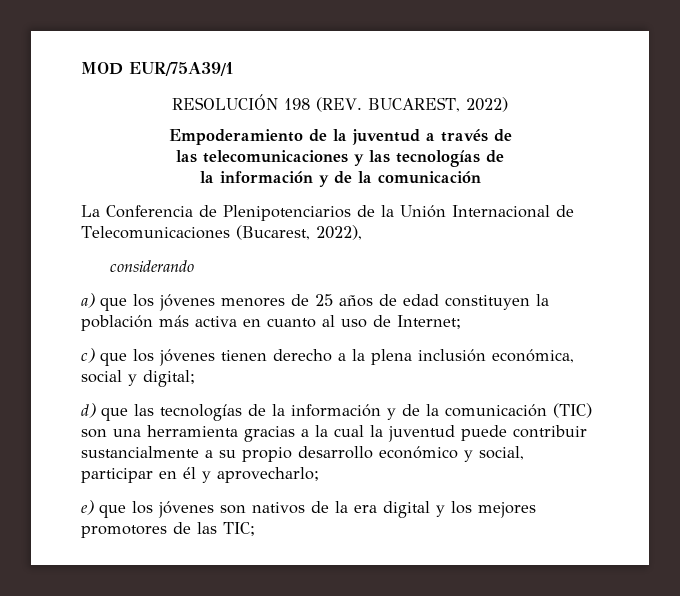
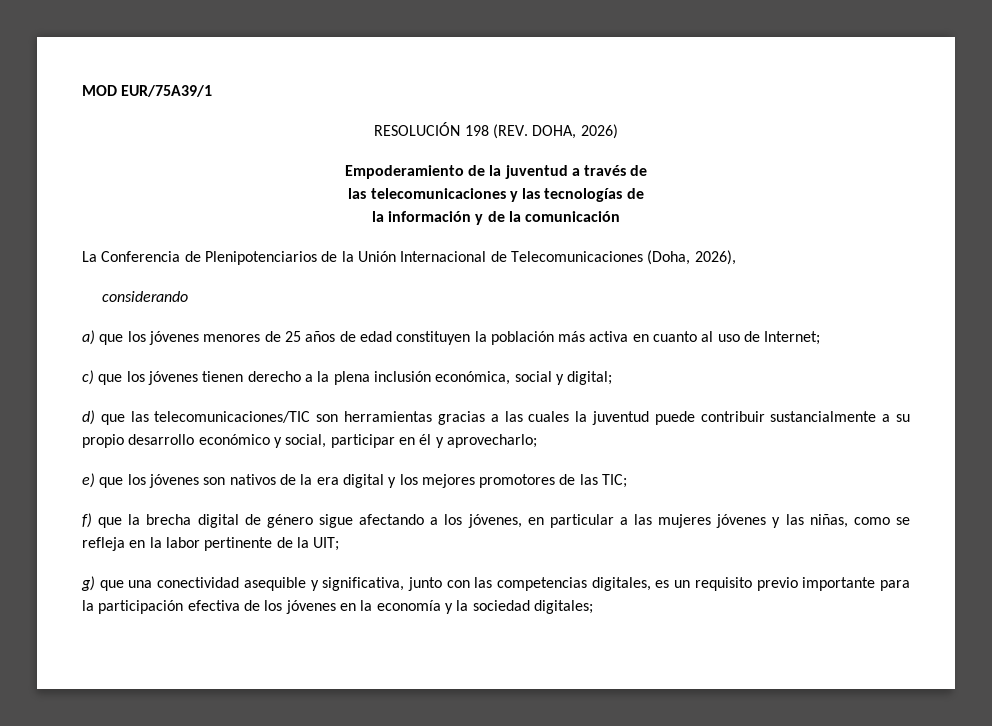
- RESOLUCIÓN 198 (REV. BUCAREST, 2022)
+ RESOLUCIÓN 198 (REV. DOHA, 2026)
- La Conferencia de Plenipotenciarios de la Unión Internacional de Telecomunicaciones (Bucarest, 2022),
+ La Conferencia de Plenipotenciarios de la Unión Internacional de Telecomunicaciones (Doha, 2026),
- d) que las tecnologías de la información y de la comunicación (TIC) son una herramienta gracias a la cual la juventud puede contribuir sustancialmente a su propio desarrollo económico y social, participar en él y aprovecharlo;
+ d) que las telecomunicaciones/TIC son herramientas gracias a las cuales la juventud puede contribuir sustancialmente a su propio desarrollo económico y social, participar en él y aprovecharlo;
+ f) que la brecha digital de género sigue afectando a los jóvenes, en particular a las mujeres jóvenes y las niñas, como se refleja en la labor pertinente de la UIT;
+ g) que una conectividad asequible y significativa, junto con las competencias digitales, es un requisito previo importante para la participación efectiva de los jóvenes en la economía y la sociedad digitales;

